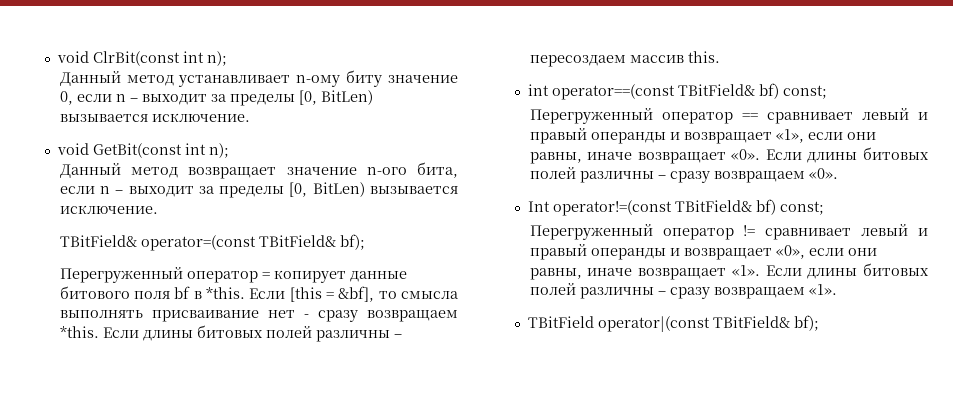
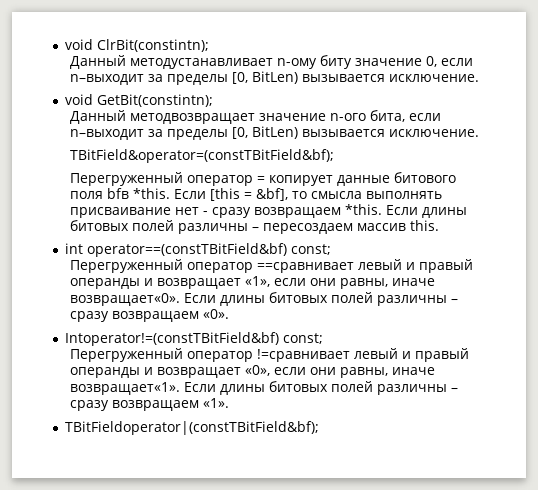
- void ClrBit(const int n);
- Данный метод устанавливает n-ому биту значение 0, если n – выходит за пределы [0, BitLen) вызывается исключение.
+ void ClrBit(constintn);
+ Данный методустанавливает n-ому биту значение 0, если n–выходит за пределы [0, BitLen) вызывается исключение.
- void GetBit(const int n);
- Данный метод возвращает значение n-ого бита, если n – выходит за пределы [0, BitLen) вызывается исключение.
- TBitField& operator=(const TBitField& bf);
+ void GetBit(constintn);
+ Данный методвозвращает значение n-ого бита, если n–выходит за пределы [0, BitLen) вызывается исключение.
+ TBitField&operator=(constTBitField&bf);
- Перегруженный оператор = копирует данные битового поля bf в *this.
+ Перегруженный оператор = копирует данные битового поля bfв *this.
- int operator==(const TBitField& bf) const;
- Перегруженный оператор == сравнивает левый и правый операнды и возвращает «1», если они равны, иначе возвращает «0».
+ int operator==(constTBitField&bf) const;
+ Перегруженный оператор ==сравнивает левый и правый операнды и возвращает «1», если они равны, иначе возвращает«0».
- Int operator!=(const TBitField& bf) const;
- Перегруженный оператор != сравнивает левый и правый операнды и возвращает «0», если они равны, иначе возвращает «1».
+ Intoperator!=(constTBitField&bf) const;
+ Перегруженный оператор !=сравнивает левый и правый операнды и возвращает «0», если они равны, иначе возвращает«1».
- TBitField operator|(const TBitField& bf);
+ TBitFieldoperator|(constTBitField&bf);

